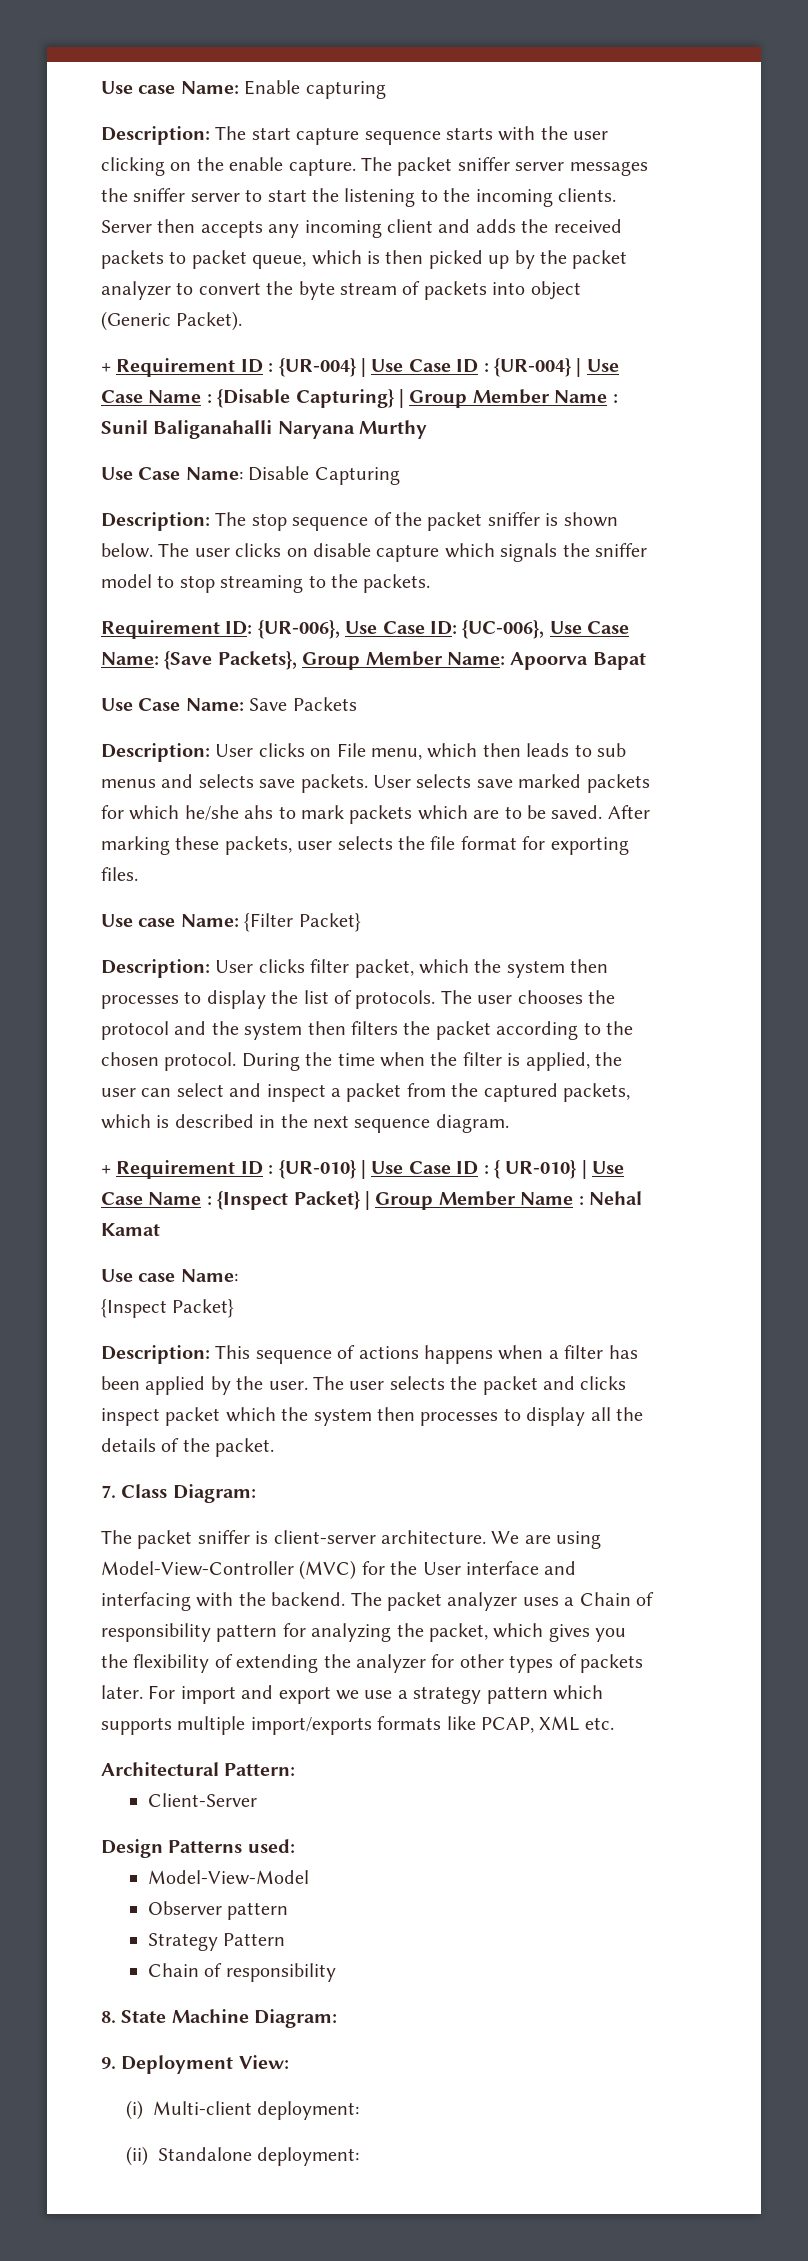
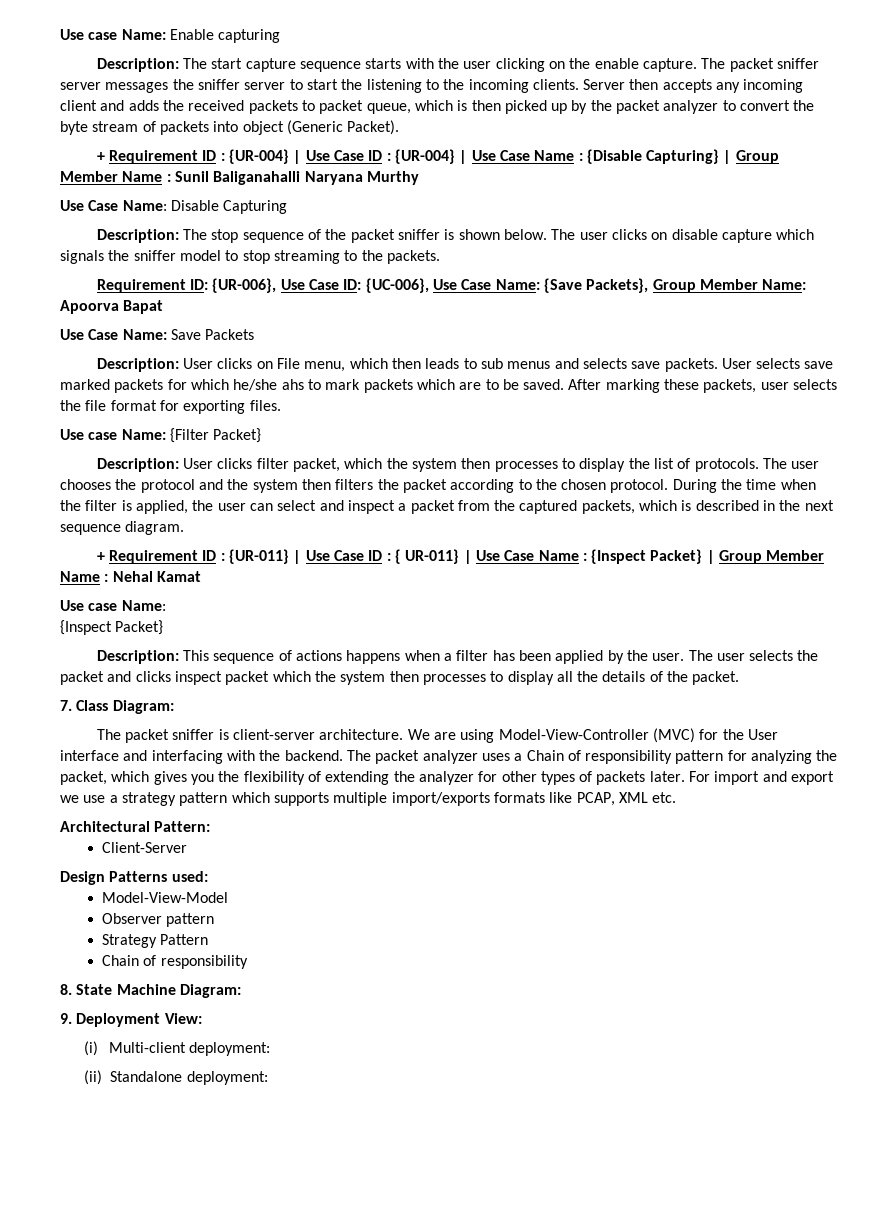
- + Requirement ID : {UR-010} | Use Case ID : { UR-010} | Use Case Name : {Inspect Packet} | Group Member Name : Nehal Kamat
+ + Requirement ID : {UR-011} | Use Case ID : { UR-011} | Use Case Name : {Inspect Packet} | Group Member Name : Nehal Kamat

